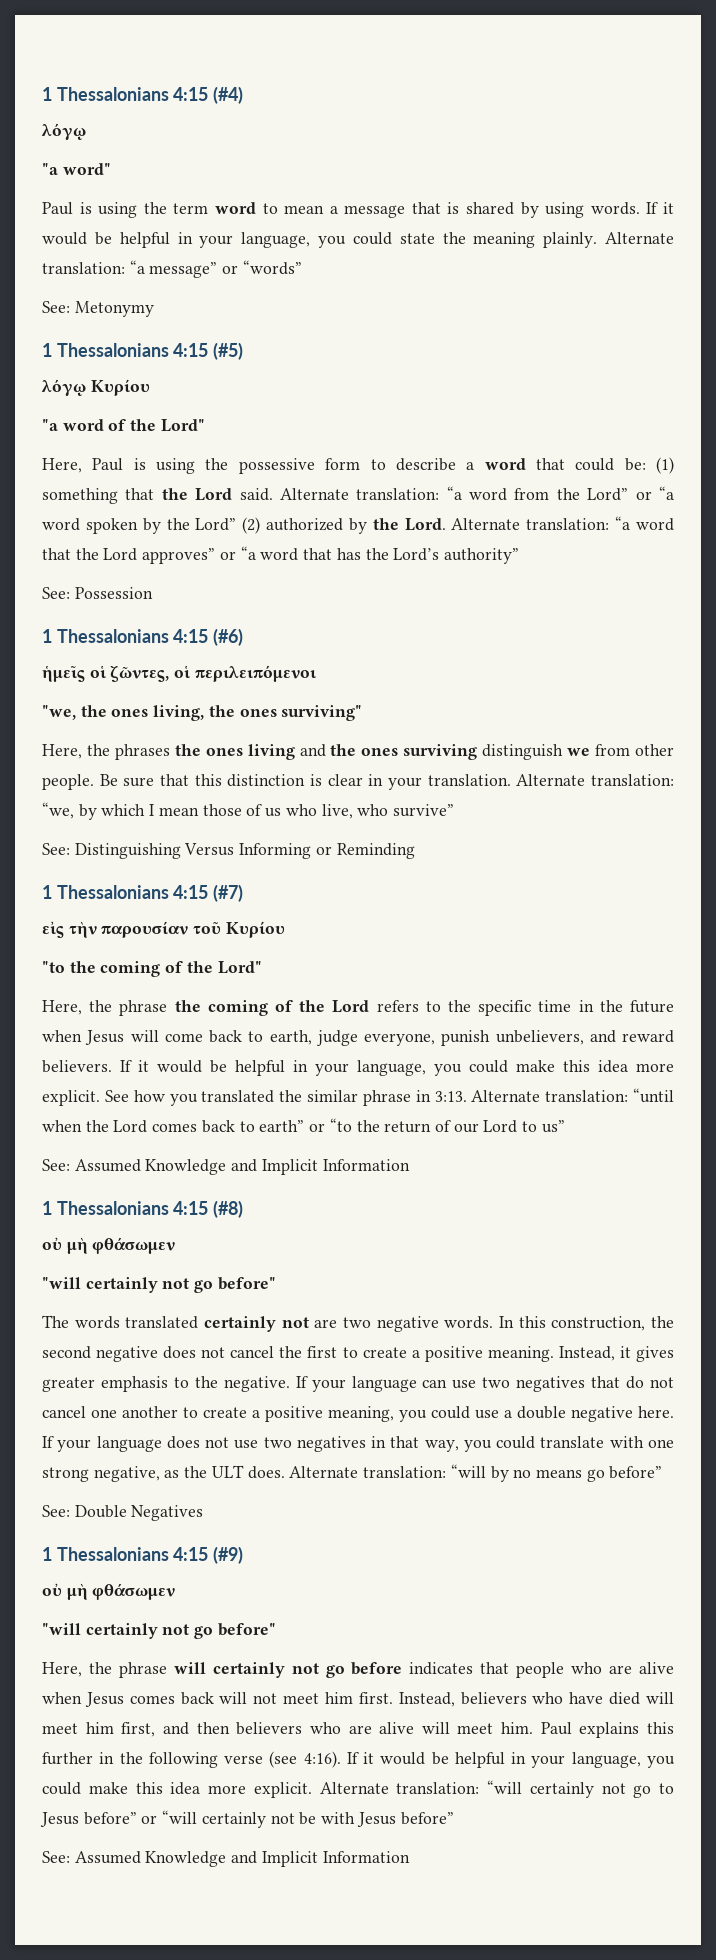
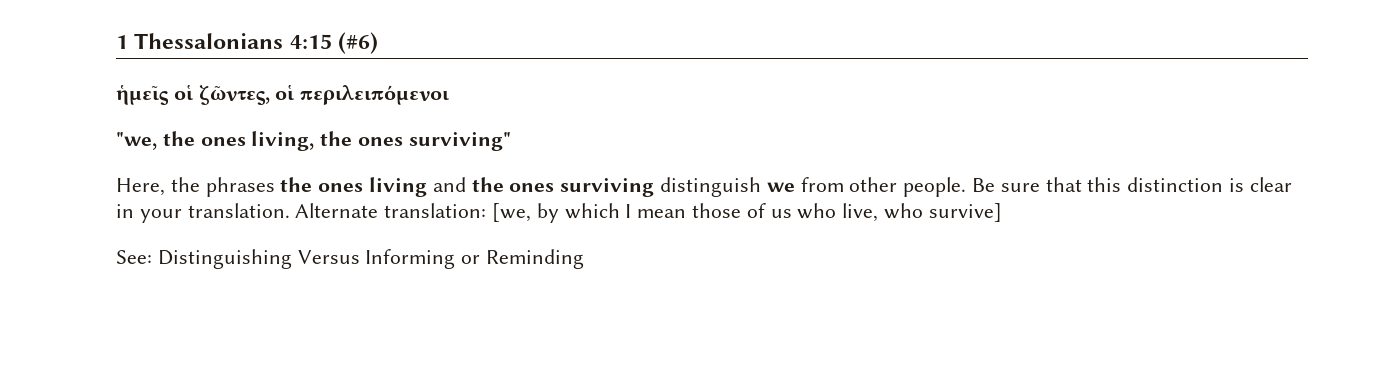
- 1 Thessalonians 4:15 (#4)
- λόγῳ
- "a word"
- Paul is using the term word to mean a message that is shared by using words. If it would be helpful in your language, you could state the meaning plainly. Alternate translation: “a message” or “words”
- See: Metonymy
- 1 Thessalonians 4:15 (#5)
- λόγῳ Κυρίου
- "a word of the Lord"
- Here, Paul is using the possessive form to describe a word that could be: (1) something that the Lord said. Alternate translation: “a word from the Lord” or “a word spoken by the Lord” (2) authorized by the Lord. Alternate translation: “a word that the Lord approves” or “a word that has the Lord’s authority”
- See: Possession
- Alternate translation: “we, by which I mean those of us who live, who survive”
+ Alternate translation: [we, by which I mean those of us who live, who survive]
- 1 Thessalonians 4:15 (#7)
- εἰς τὴν παρουσίαν τοῦ Κυρίου
- "to the coming of the Lord"
- Here, the phrase the coming of the Lord refers to the specific time in the future when Jesus will come back to earth, judge everyone, punish unbelievers, and reward believers. If it would be helpful in your language, you could make this idea more explicit. See how you translated the similar phrase in 3:13. Alternate translation: “until when the Lord comes back to earth” or “to the return of our Lord to us”
- See: Assumed Knowledge and Implicit Information
- 1 Thessalonians 4:15 (#8)
- οὐ μὴ φθάσωμεν
- "will certainly not go before"
- The words translated certainly not are two negative words. In this construction, the second negative does not cancel the first to create a positive meaning. Instead, it gives greater emphasis to the negative. If your language can use two negatives that do not cancel one another to create a positive meaning, you could use a double negative here. If your language does not use two negatives in that way, you could translate with one strong negative, as the ULT does. Alternate translation: “will by no means go before”
- See: Double Negatives
- 1 Thessalonians 4:15 (#9)
- οὐ μὴ φθάσωμεν
- "will certainly not go before"
- Here, the phrase will certainly not go before indicates that people who are alive when Jesus comes back will not meet him first. Instead, believers who have died will meet him first, and then believers who are alive will meet him. Paul explains this further in the following verse (see 4:16). If it would be helpful in your language, you could make this idea more explicit. Alternate translation: “will certainly not go to Jesus before” or “will certainly not be with Jesus before”
- See: Assumed Knowledge and Implicit Information

